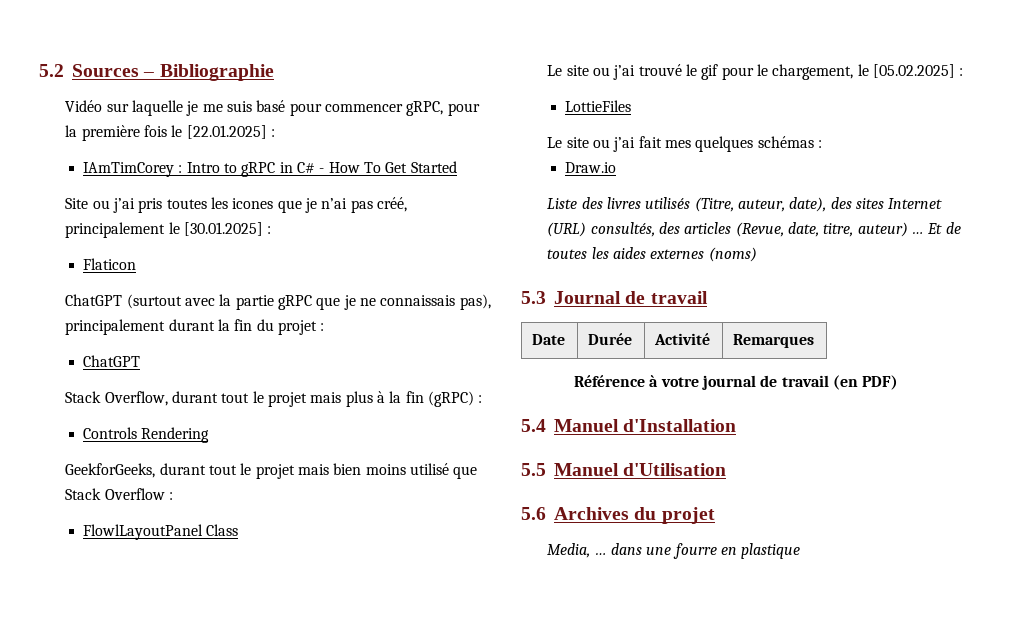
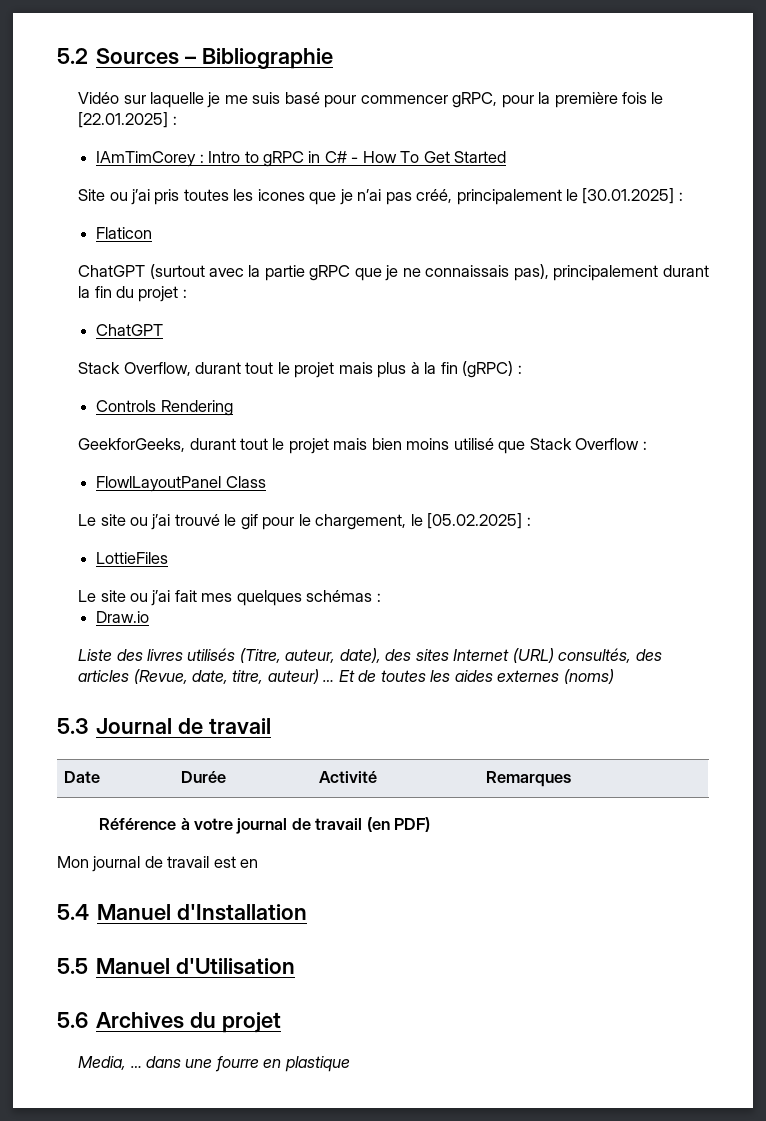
+ Mon journal de travail est en

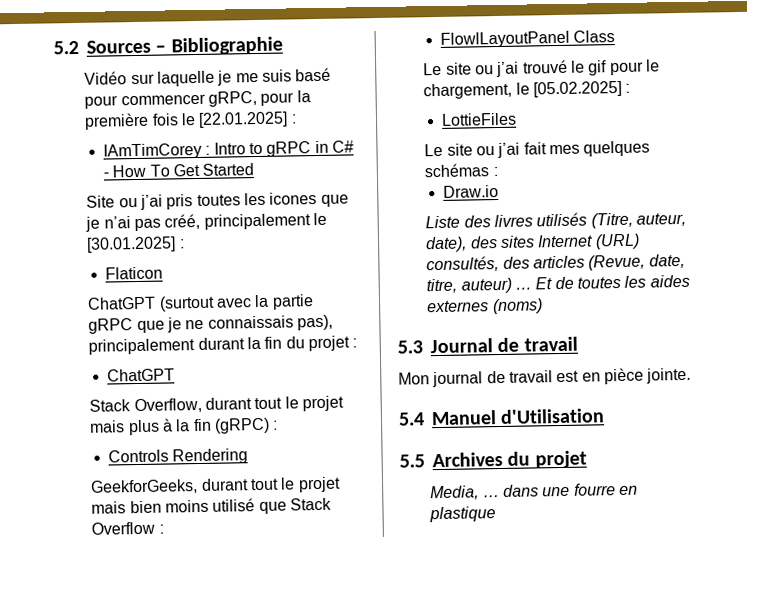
- Date | Durée | Activité | Remarques
- Référence à votre journal de travail (en PDF)
- Mon journal de travail est en
- 5.4 Manuel d'Installation
- 5.5 Manuel d'Utilisation
+ Mon journal de travail est en pièce jointe.
+ 5.4 Manuel d'Utilisation
- 5.6 Archives du projet
+ 5.5 Archives du projet

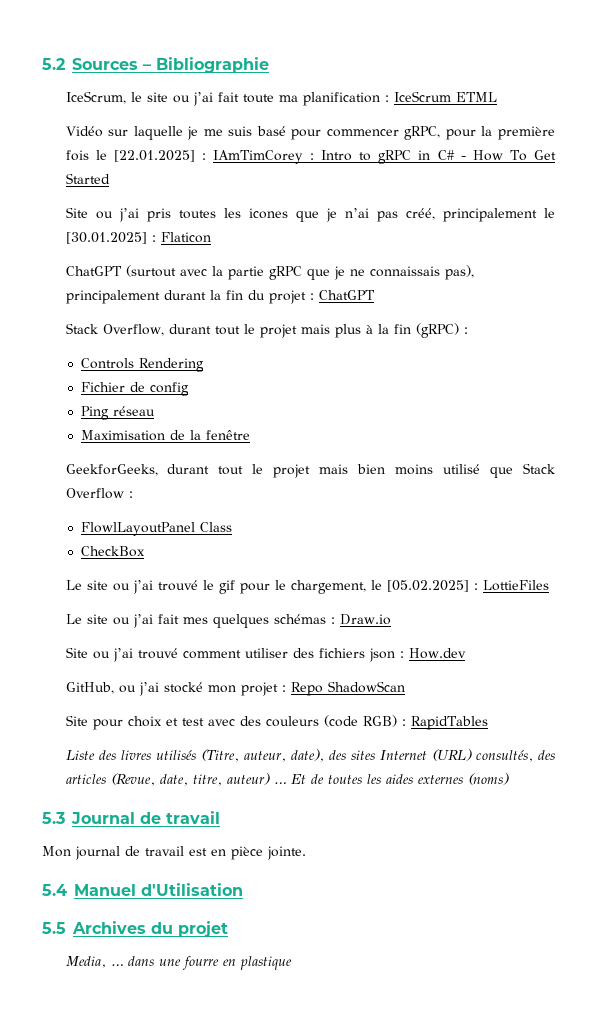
+ IceScrum, le site ou j’ai fait toute ma planification : IceScrum ETML
- Vidéo sur laquelle je me suis basé pour commencer gRPC, pour la première fois le [22.01.2025] :
- IAmTimCorey : Intro to gRPC in C# - How To Get Started
+ Vidéo sur laquelle je me suis basé pour commencer gRPC, pour la première fois le [22.01.2025] : IAmTimCorey : Intro to gRPC in C# - How To Get Started
- Site ou j’ai pris toutes les icones que je n’ai pas créé, principalement le [30.01.2025] :
- Flaticon
+ Site ou j’ai pris toutes les icones que je n’ai pas créé, principalement le [30.01.2025] : Flaticon
- ChatGPT (surtout avec la partie gRPC que je ne connaissais pas), principalement durant la fin du projet :
- ChatGPT
+ ChatGPT (surtout avec la partie gRPC que je ne connaissais pas), principalement durant la fin du projet : ChatGPT
+ Fichier de config
+ Ping réseau
+ Maximisation de la fenêtre
+ CheckBox
- Le site ou j’ai trouvé le gif pour le chargement, le [05.02.2025] :
- LottieFiles
+ Le site ou j’ai trouvé le gif pour le chargement, le [05.02.2025] : LottieFiles
- Le site ou j’ai fait mes quelques schémas :
- Draw.io
+ Le site ou j’ai fait mes quelques schémas : Draw.io
+ Site ou j’ai trouvé comment utiliser des fichiers json : How.dev
+ GitHub, ou j’ai stocké mon projet : Repo ShadowScan
+ Site pour choix et test avec des couleurs (code RGB) : RapidTables

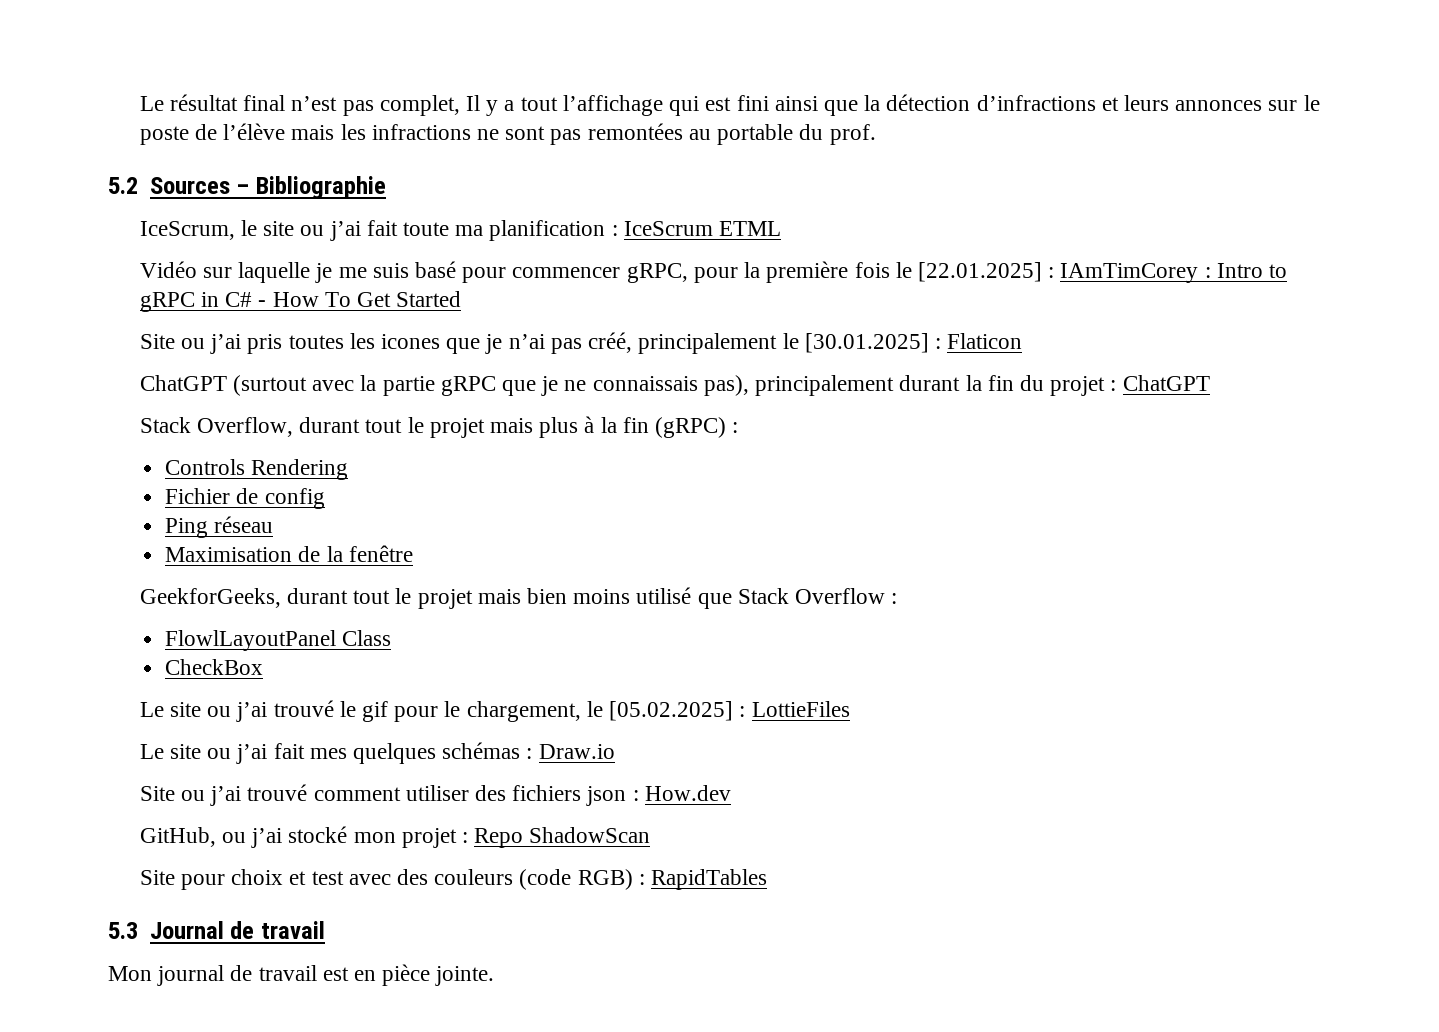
+ Le résultat final n’est pas complet, Il y a tout l’affichage qui est fini ainsi que la détection d’infractions et leurs annonces sur le poste de l’élève mais les infractions ne sont pas remontées au portable du prof.
- Liste des livres utilisés (Titre, auteur, date), des sites Internet (URL) consultés, des articles (Revue, date, titre, auteur) … Et de toutes les aides externes (noms)
- 5.4 Manuel d'Utilisation
- 5.5 Archives du projet
- Media, … dans une fourre en plastique

